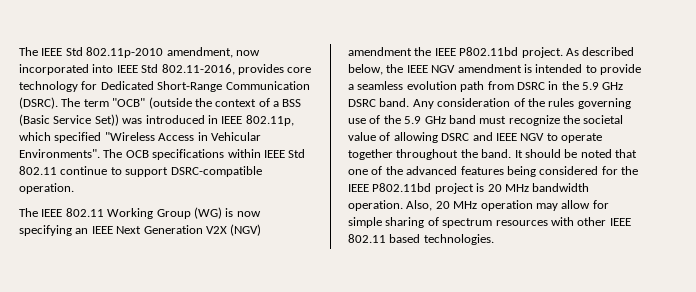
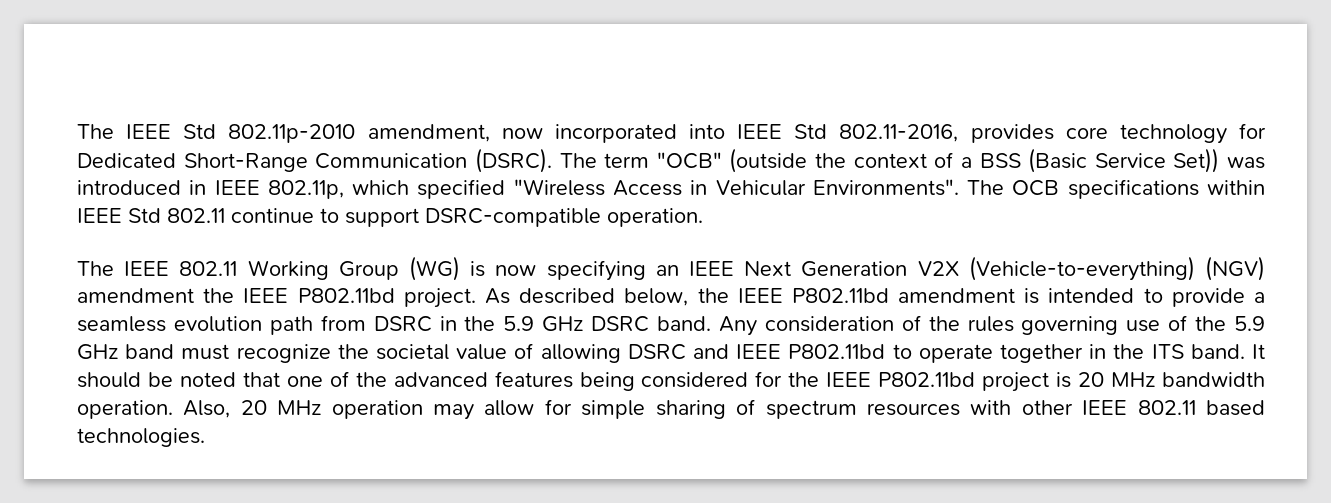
- The IEEE 802.11 Working Group (WG) is now specifying an IEEE Next Generation V2X (NGV) amendment the IEEE P802.11bd project.
+ The IEEE 802.11 Working Group (WG) is now specifying an IEEE Next Generation V2X (Vehicle-to-everything) (NGV) amendment the IEEE P802.11bd project.
- As described below, the IEEE NGV amendment is intended to provide a seamless evolution path from DSRC in the 5.9 GHz DSRC band.
+ As described below, the IEEE P802.11bd amendment is intended to provide a seamless evolution path from DSRC in the 5.9 GHz DSRC band.
- Any consideration of the rules governing use of the 5.9 GHz band must recognize the societal value of allowing DSRC and IEEE NGV to operate together throughout the band.
+ Any consideration of the rules governing use of the 5.9 GHz band must recognize the societal value of allowing DSRC and IEEE P802.11bd to operate together in the ITS band.

